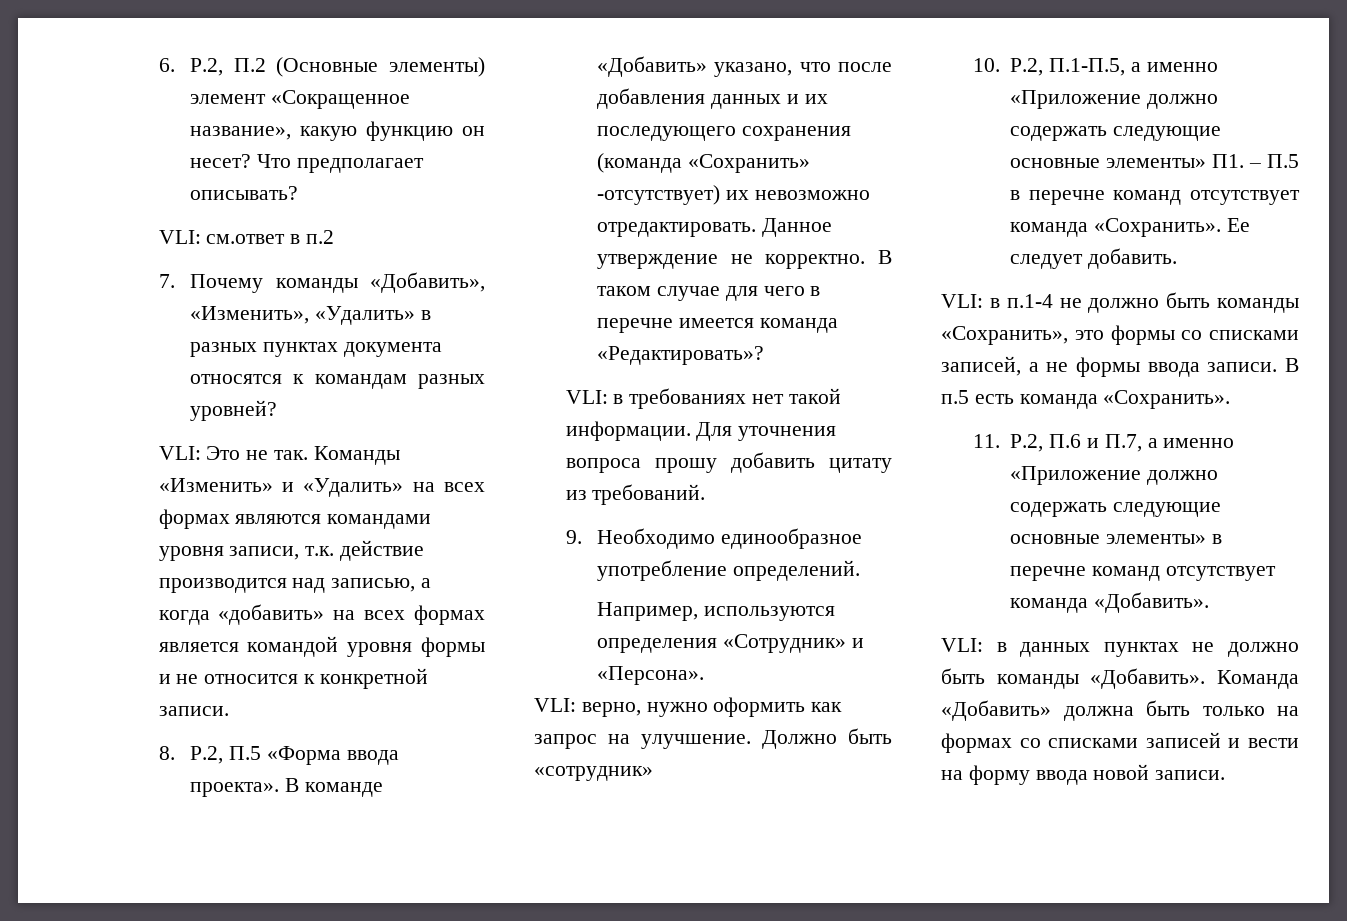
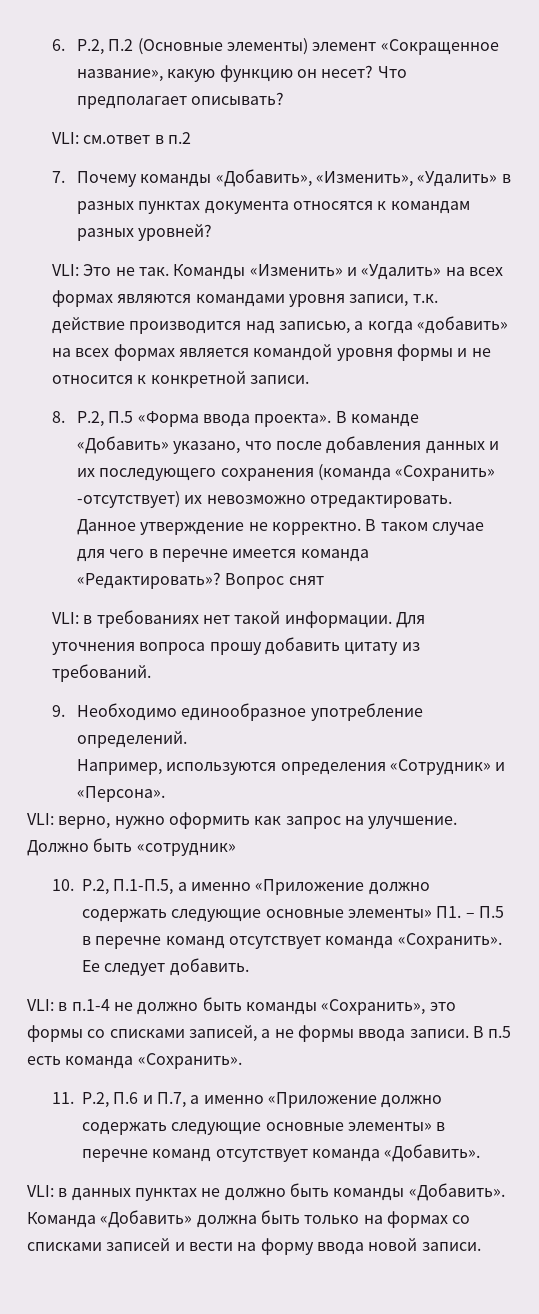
+ Вопрос снят

